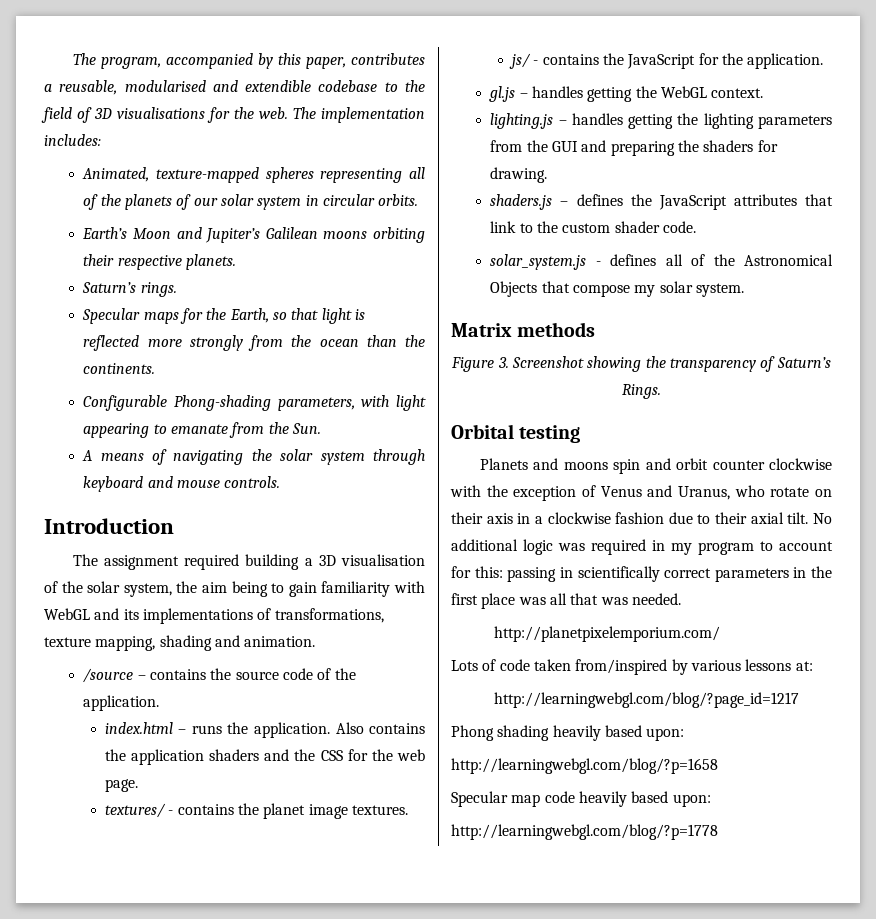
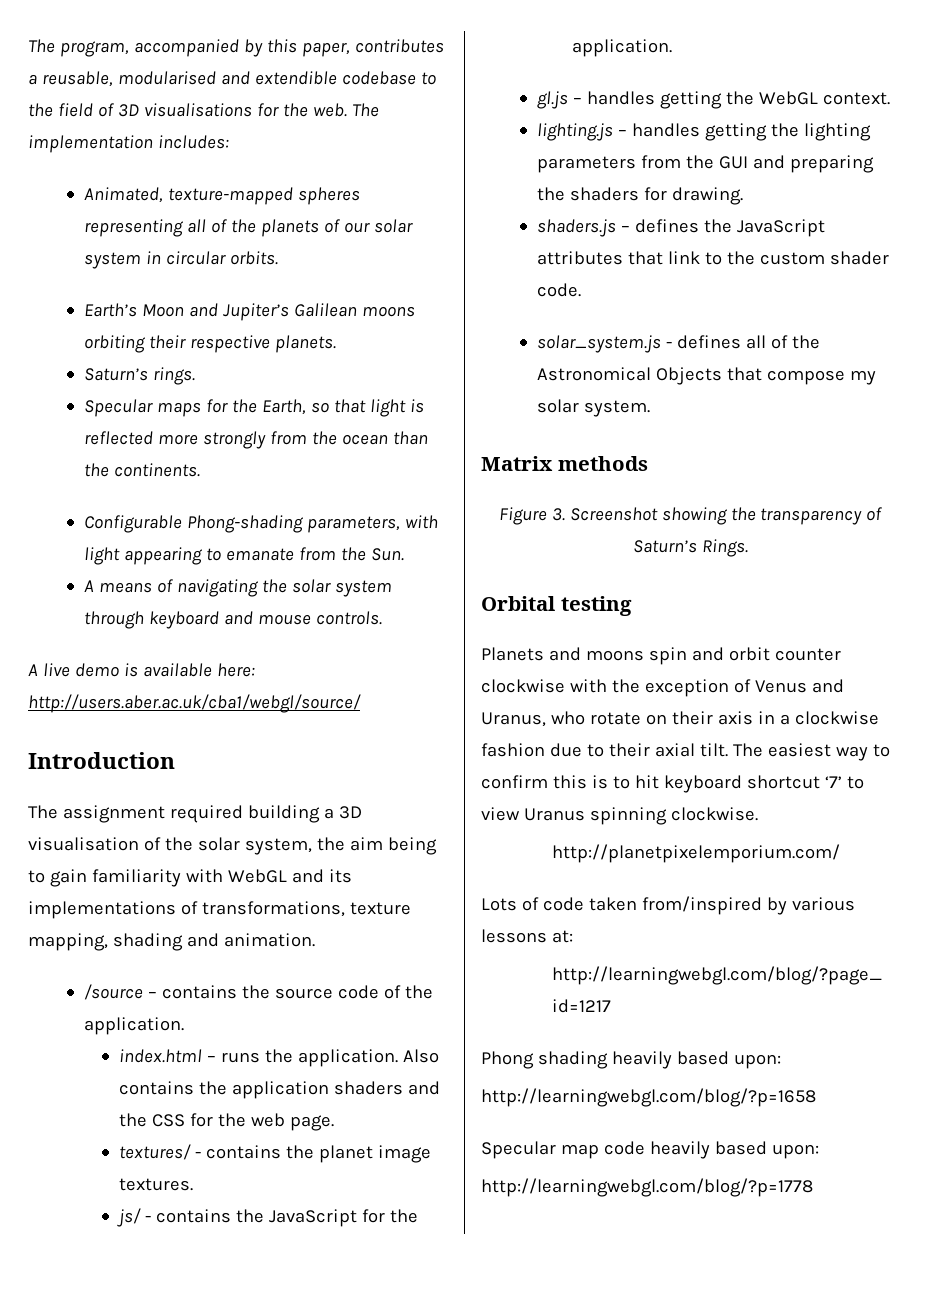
+ A live demo is available here: http://users.aber.ac.uk/cba1/webgl/source/
- No additional logic was required in my program to account for this: passing in scientifically correct parameters in the first place was all that was needed.
+ The easiest way to confirm this is to hit keyboard shortcut ‘7’ to view Uranus spinning clockwise.

